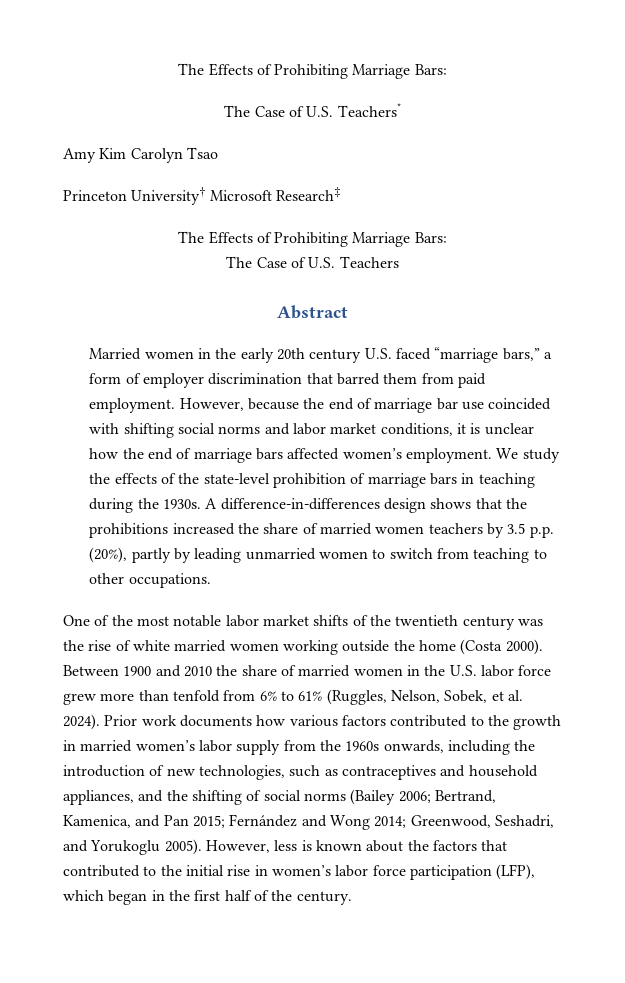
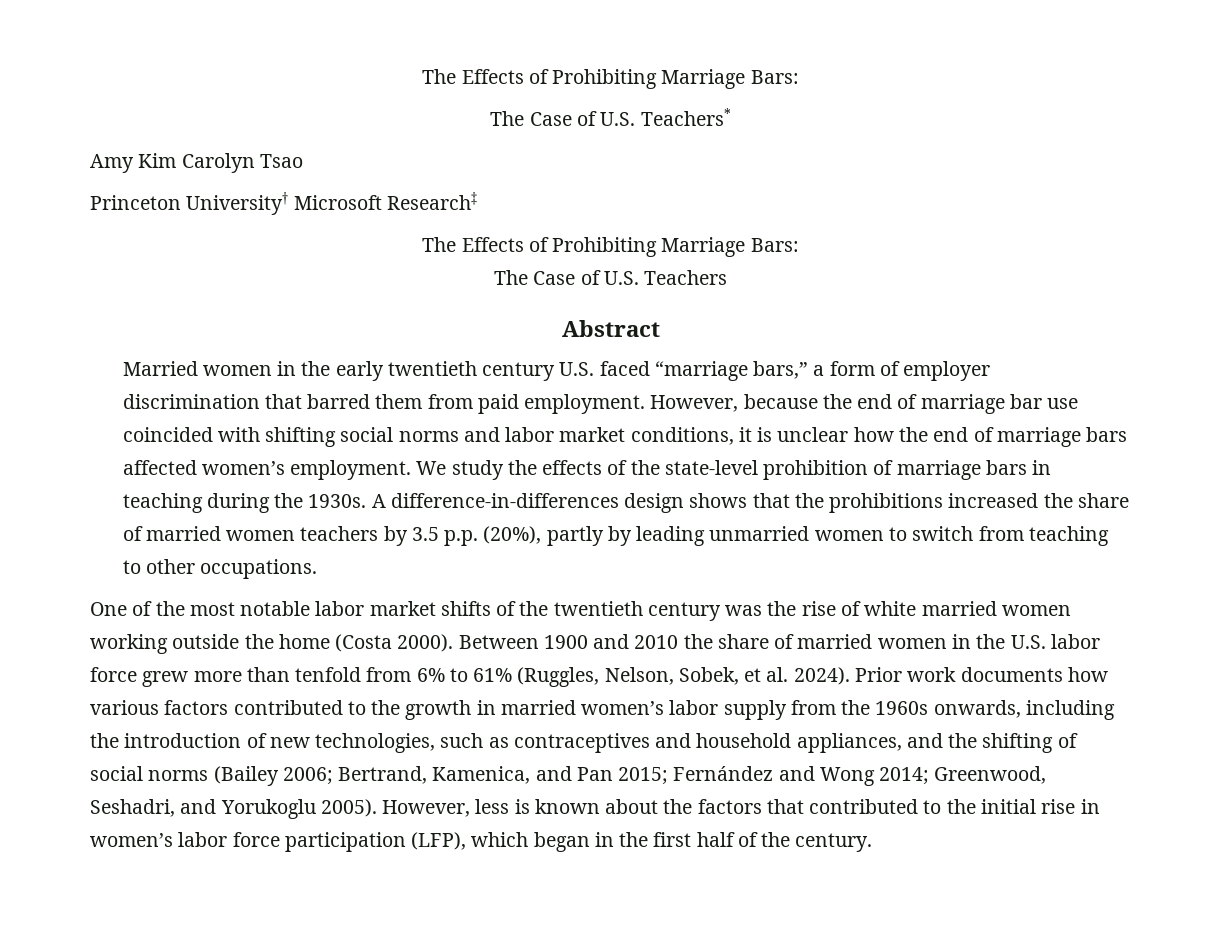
- Married women in the early 20th century U.S. faced “marriage bars,” a form of employer discrimination that barred them from paid employment.
+ Married women in the early twentieth century U.S. faced “marriage bars,” a form of employer discrimination that barred them from paid employment.

